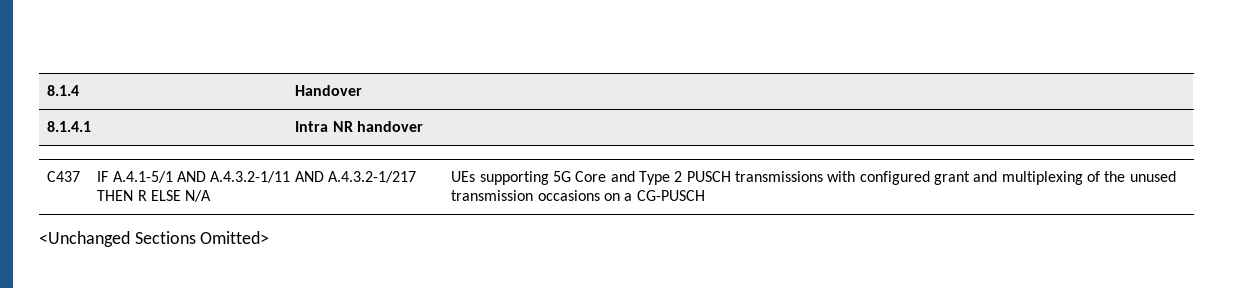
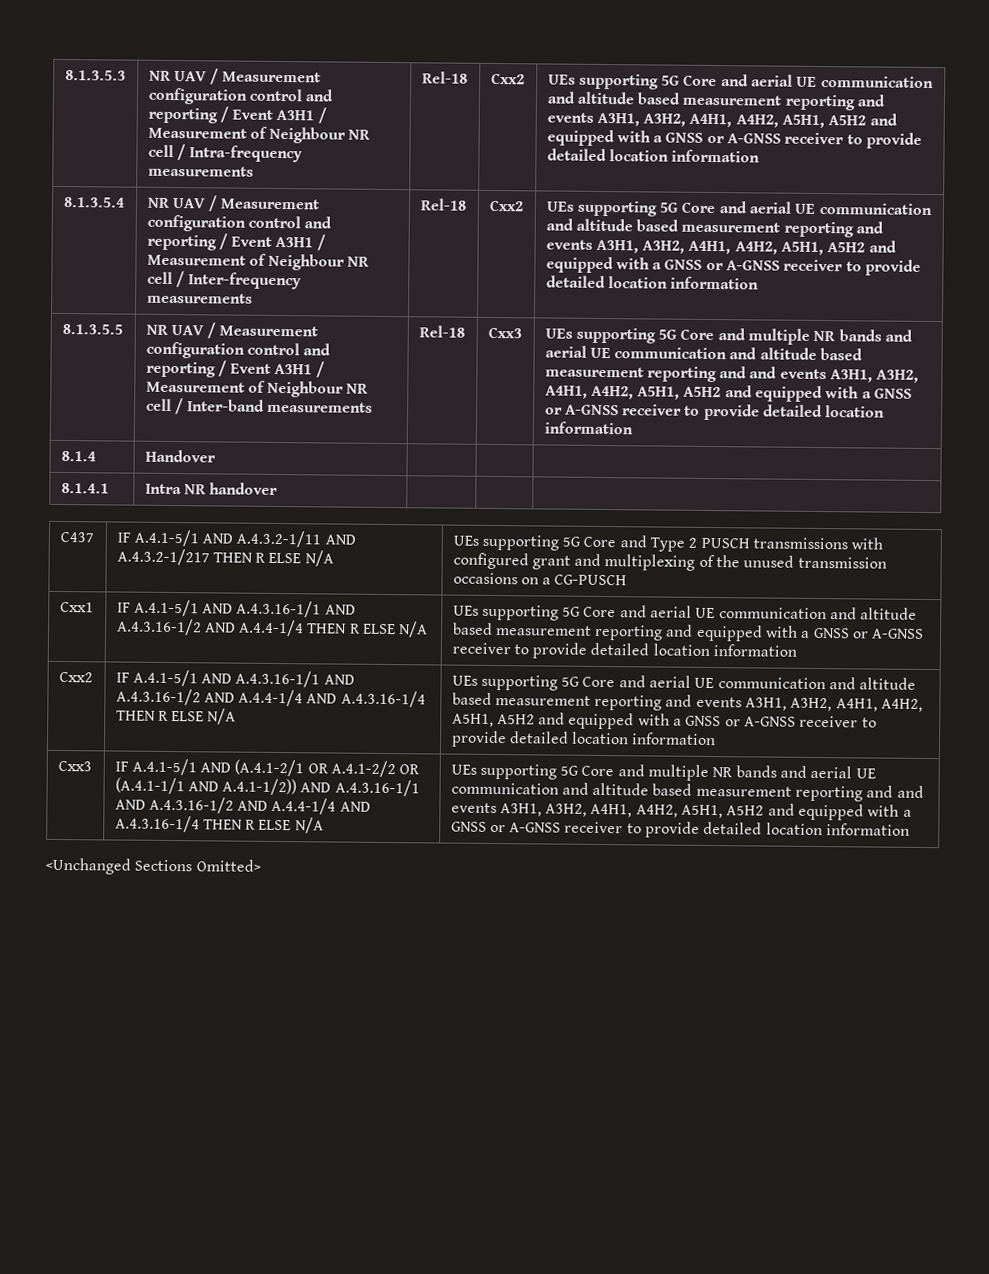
+ 8.1.3.5.3 | NR UAV / Measurement configuration control and reporting / Event A3H1 / Measurement of Neighbour NR cell / Intra-frequency measurements | Rel-18 | Cxx2 | UEs supporting 5G Core and aerial UE communication and altitude based measurement reporting and events A3H1, A3H2, A4H1, A4H2, A5H1, A5H2 and equipped with a GNSS or A-GNSS receiver to provide detailed location information
+ 8.1.3.5.4 | NR UAV / Measurement configuration control and reporting / Event A3H1 / Measurement of Neighbour NR cell / Inter-frequency measurements | Rel-18 | Cxx2 | UEs supporting 5G Core and aerial UE communication and altitude based measurement reporting and events A3H1, A3H2, A4H1, A4H2, A5H1, A5H2 and equipped with a GNSS or A-GNSS receiver to provide detailed location information
+ 8.1.3.5.5 | NR UAV / Measurement configuration control and reporting / Event A3H1 / Measurement of Neighbour NR cell / Inter-band measurements | Rel-18 | Cxx3 | UEs supporting 5G Core and multiple NR bands and aerial UE communication and altitude based measurement reporting and and events A3H1, A3H2, A4H1, A4H2, A5H1, A5H2 and equipped with a GNSS or A-GNSS receiver to provide detailed location information
+ Cxx1 | IF A.4.1-5/1 AND A.4.3.16-1/1 AND A.4.3.16-1/2 AND A.4.4-1/4 THEN R ELSE N/A | UEs supporting 5G Core and aerial UE communication and altitude based measurement reporting and equipped with a GNSS or A-GNSS receiver to provide detailed location information
+ Cxx2 | IF A.4.1-5/1 AND A.4.3.16-1/1 AND A.4.3.16-1/2 AND A.4.4-1/4 AND A.4.3.16-1/4 THEN R ELSE N/A | UEs supporting 5G Core and aerial UE communication and altitude based measurement reporting and events A3H1, A3H2, A4H1, A4H2, A5H1, A5H2 and equipped with a GNSS or A-GNSS receiver to provide detailed location information
+ Cxx3 | IF A.4.1-5/1 AND (A.4.1-2/1 OR A.4.1-2/2 OR (A.4.1-1/1 AND A.4.1-1/2)) AND A.4.3.16-1/1 AND A.4.3.16-1/2 AND A.4.4-1/4 AND A.4.3.16-1/4 THEN R ELSE N/A | UEs supporting 5G Core and multiple NR bands and aerial UE communication and altitude based measurement reporting and and events A3H1, A3H2, A4H1, A4H2, A5H1, A5H2 and equipped with a GNSS or A-GNSS receiver to provide detailed location information

